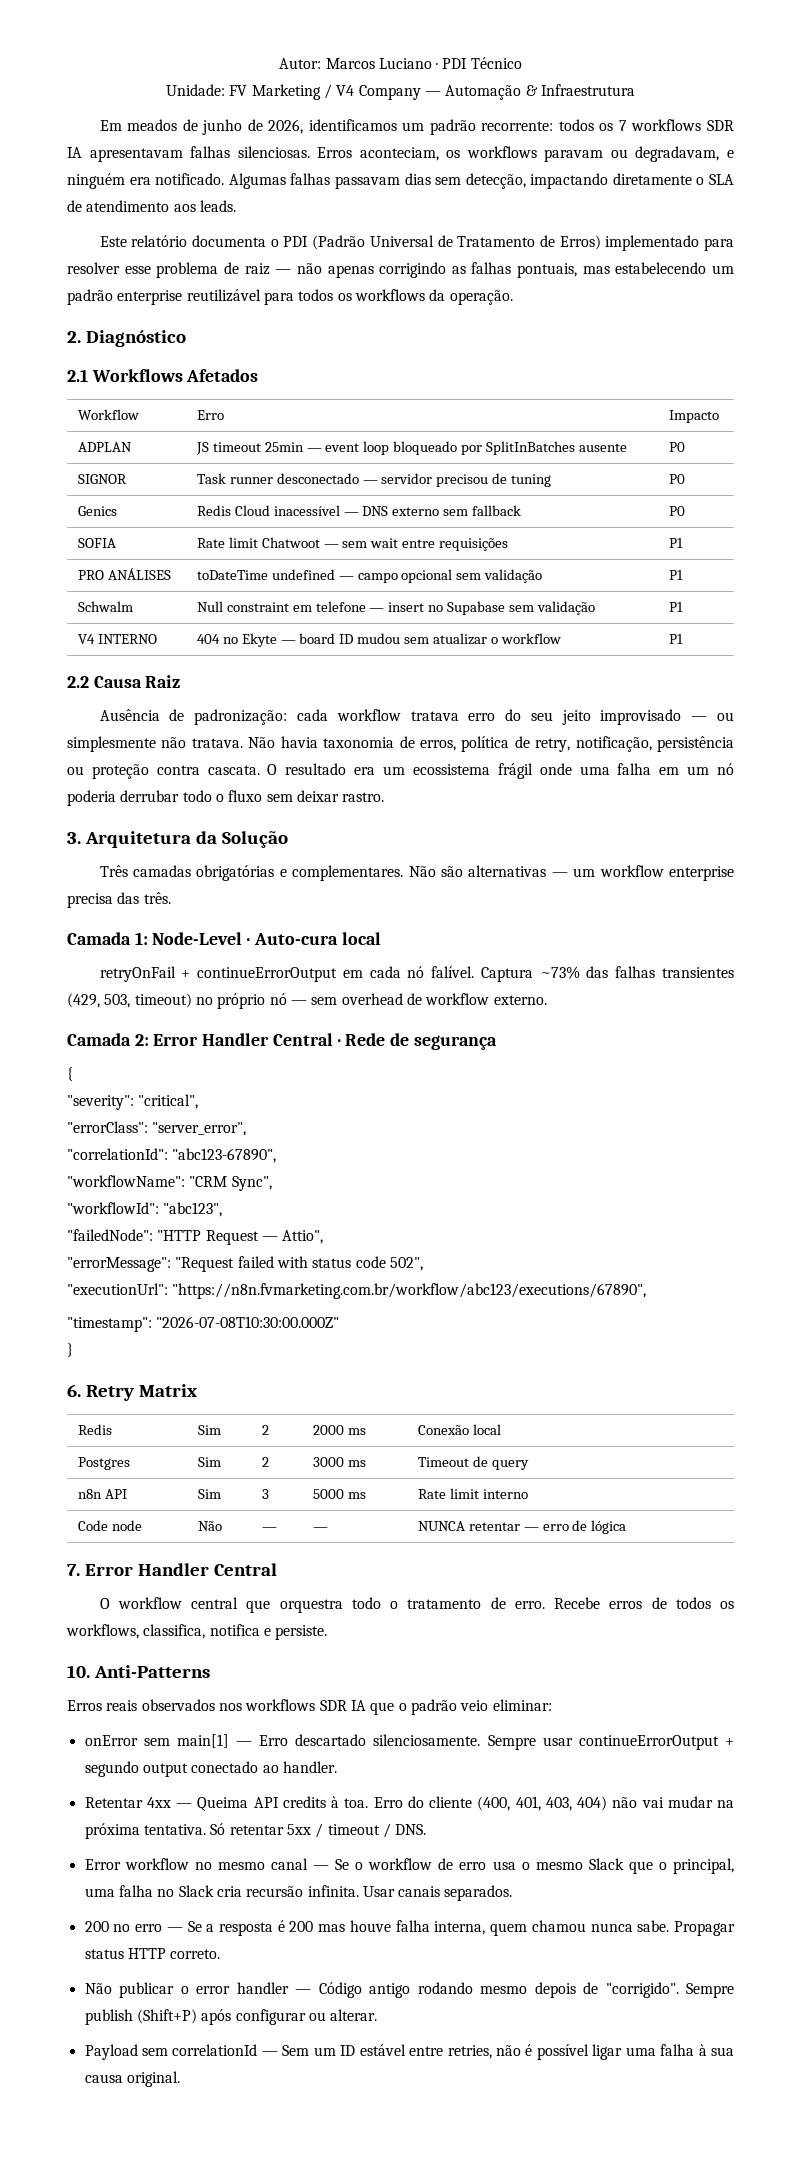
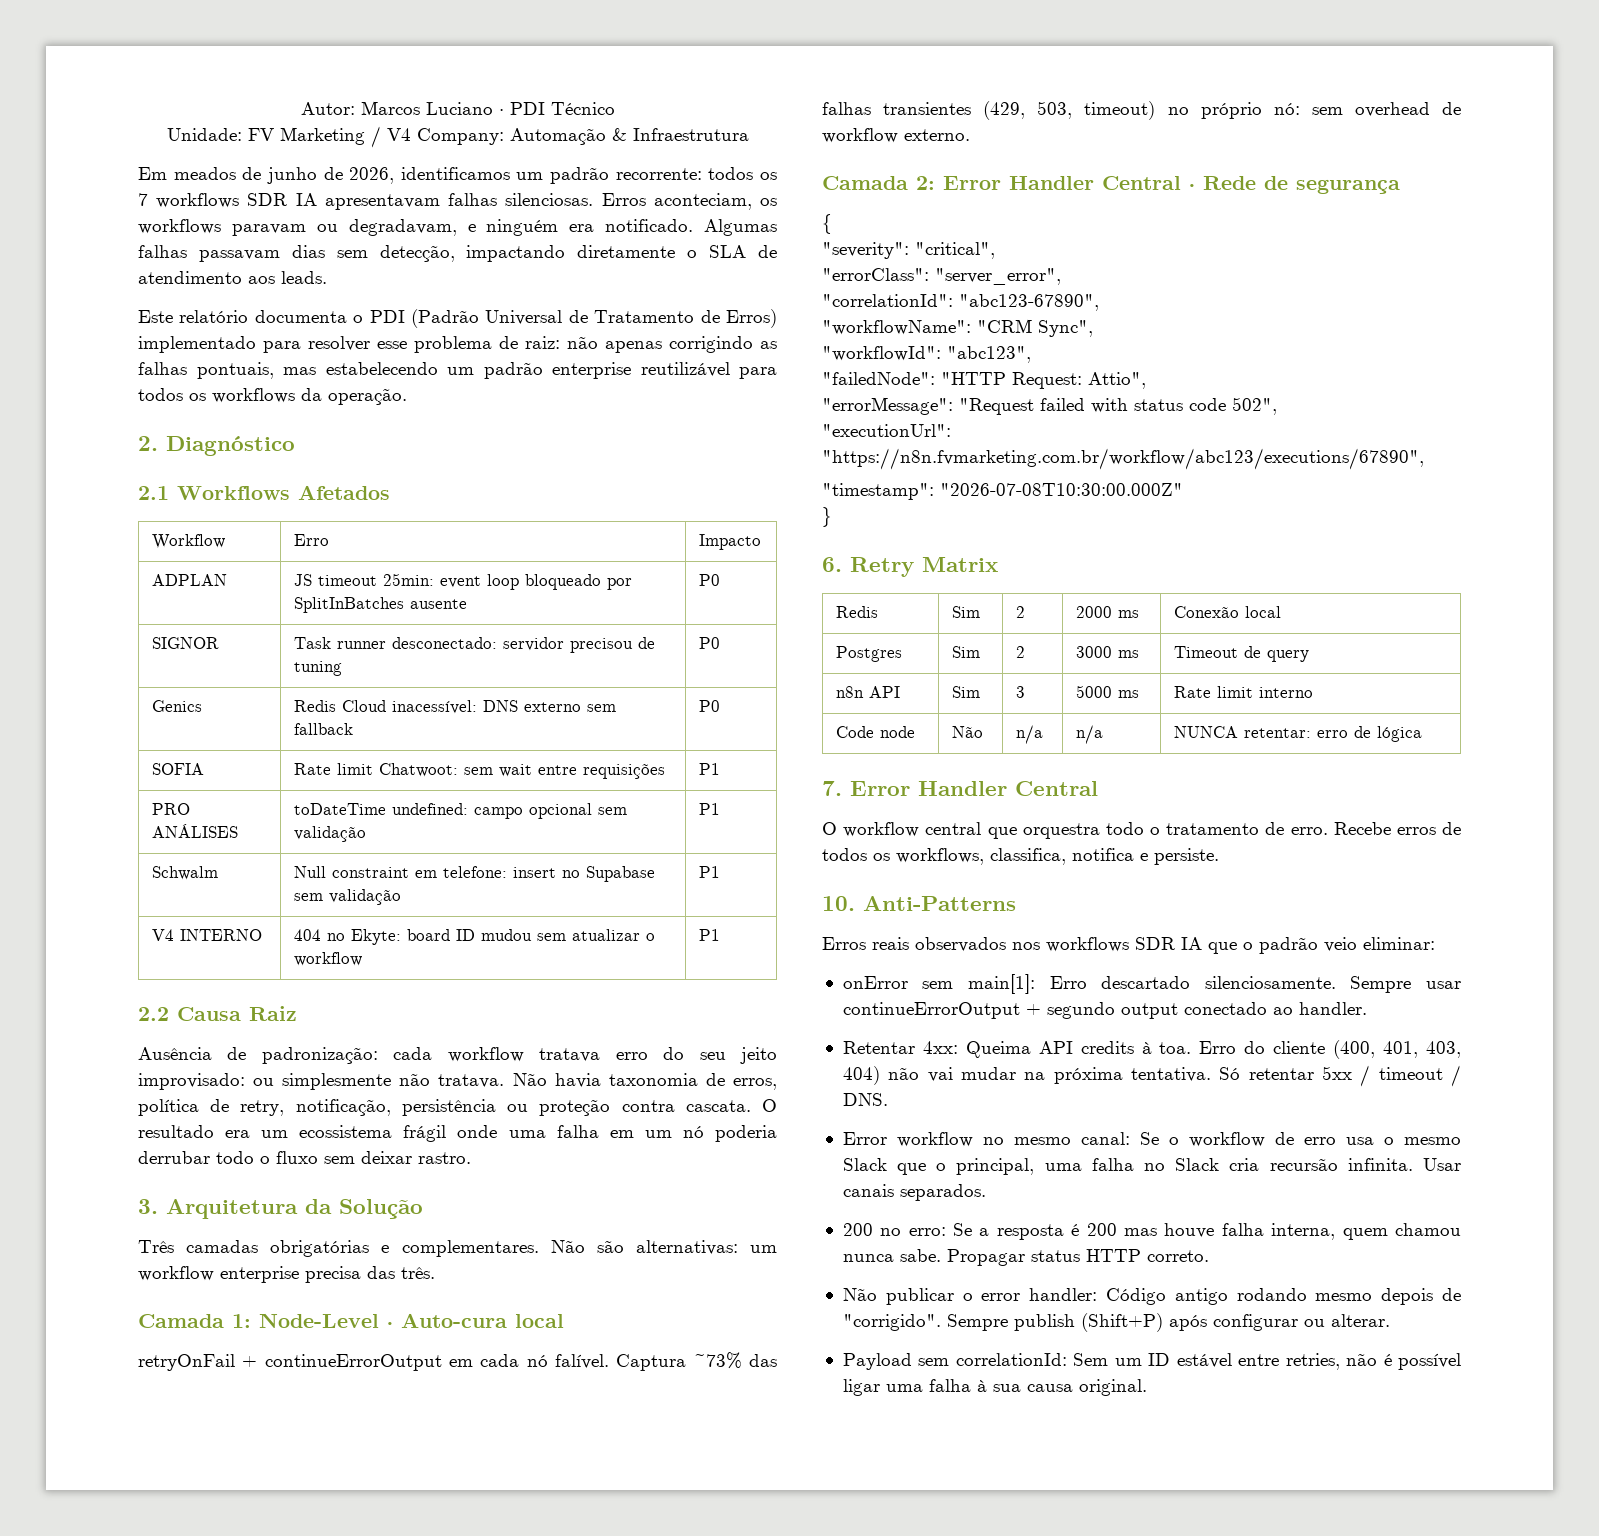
- Unidade: FV Marketing / V4 Company — Automação & Infraestrutura
+ Unidade: FV Marketing / V4 Company: Automação & Infraestrutura
- Este relatório documenta o PDI (Padrão Universal de Tratamento de Erros) implementado para resolver esse problema de raiz — não apenas corrigindo as falhas pontuais, mas estabelecendo um padrão enterprise reutilizável para todos os workflows da operação.
+ Este relatório documenta o PDI (Padrão Universal de Tratamento de Erros) implementado para resolver esse problema de raiz: não apenas corrigindo as falhas pontuais, mas estabelecendo um padrão enterprise reutilizável para todos os workflows da operação.
- ADPLAN | JS timeout 25min — event loop bloqueado por SplitInBatches ausente | P0
+ ADPLAN | JS timeout 25min: event loop bloqueado por SplitInBatches ausente | P0
- SIGNOR | Task runner desconectado — servidor precisou de tuning | P0
+ SIGNOR | Task runner desconectado: servidor precisou de tuning | P0
- Genics | Redis Cloud inacessível — DNS externo sem fallback | P0
+ Genics | Redis Cloud inacessível: DNS externo sem fallback | P0
- SOFIA | Rate limit Chatwoot — sem wait entre requisições | P1
+ SOFIA | Rate limit Chatwoot: sem wait entre requisições | P1
- PRO ANÁLISES | toDateTime undefined — campo opcional sem validação | P1
+ PRO ANÁLISES | toDateTime undefined: campo opcional sem validação | P1
- Schwalm | Null constraint em telefone — insert no Supabase sem validação | P1
+ Schwalm | Null constraint em telefone: insert no Supabase sem validação | P1
- V4 INTERNO | 404 no Ekyte — board ID mudou sem atualizar o workflow | P1
+ V4 INTERNO | 404 no Ekyte: board ID mudou sem atualizar o workflow | P1
- Ausência de padronização: cada workflow tratava erro do seu jeito improvisado — ou simplesmente não tratava.
+ Ausência de padronização: cada workflow tratava erro do seu jeito improvisado: ou simplesmente não tratava.
- Não são alternativas — um workflow enterprise precisa das três.
+ Não são alternativas: um workflow enterprise precisa das três.
- Captura ~73% das falhas transientes (429, 503, timeout) no próprio nó — sem overhead de workflow externo.
+ Captura ~73% das falhas transientes (429, 503, timeout) no próprio nó: sem overhead de workflow externo.
- "failedNode": "HTTP Request — Attio",
+ "failedNode": "HTTP Request: Attio",
- Code node | Não | — | — | NUNCA retentar — erro de lógica
+ Code node | Não | n/a | n/a | NUNCA retentar: erro de lógica
- onError sem main[1] — Erro descartado silenciosamente.
+ onError sem main[1]: Erro descartado silenciosamente.
- Retentar 4xx — Queima API credits à toa.
+ Retentar 4xx: Queima API credits à toa.
- Error workflow no mesmo canal — Se o workflow de erro usa o mesmo Slack que o principal, uma falha no Slack cria recursão infinita.
+ Error workflow no mesmo canal: Se o workflow de erro usa o mesmo Slack que o principal, uma falha no Slack cria recursão infinita.
- 200 no erro — Se a resposta é 200 mas houve falha interna, quem chamou nunca sabe.
+ 200 no erro: Se a resposta é 200 mas houve falha interna, quem chamou nunca sabe.
- Não publicar o error handler — Código antigo rodando mesmo depois de "corrigido".
+ Não publicar o error handler: Código antigo rodando mesmo depois de "corrigido".
- Payload sem correlationId — Sem um ID estável entre retries, não é possível ligar uma falha à sua causa original.
+ Payload sem correlationId: Sem um ID estável entre retries, não é possível ligar uma falha à sua causa original.

